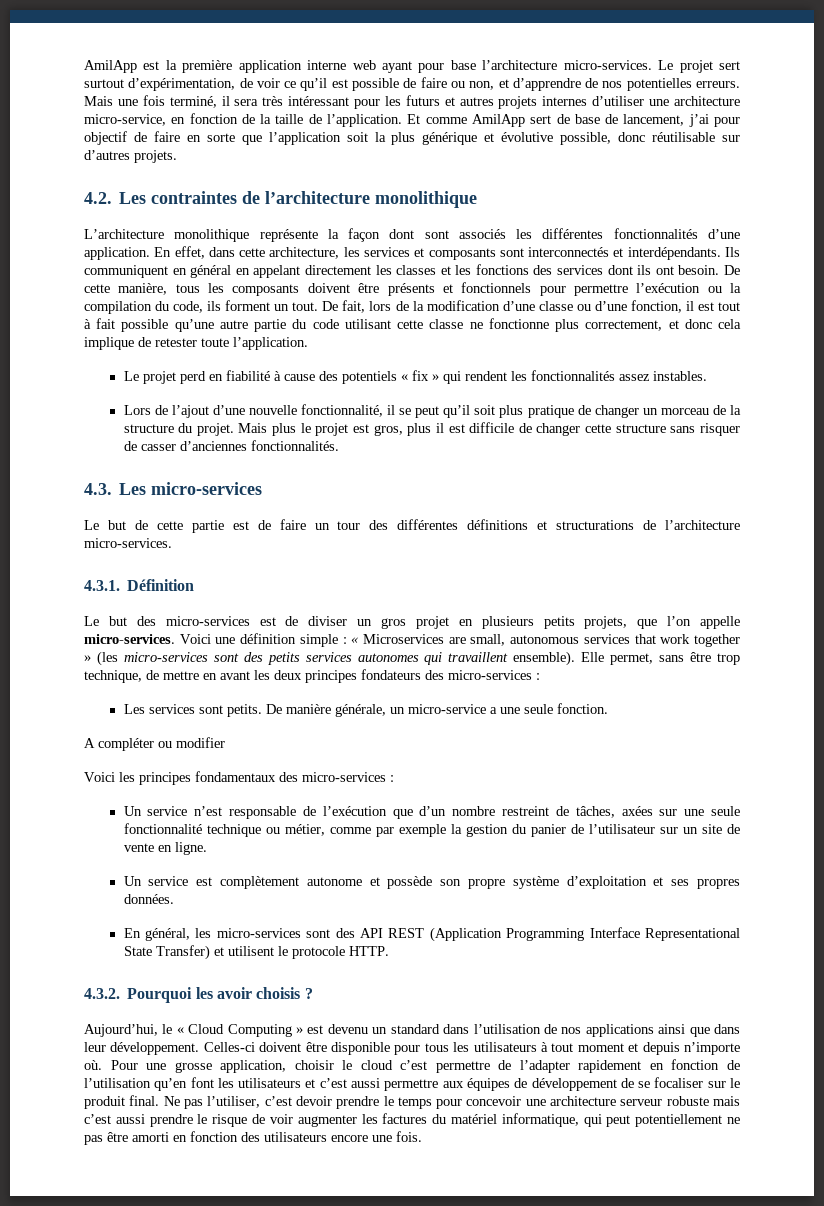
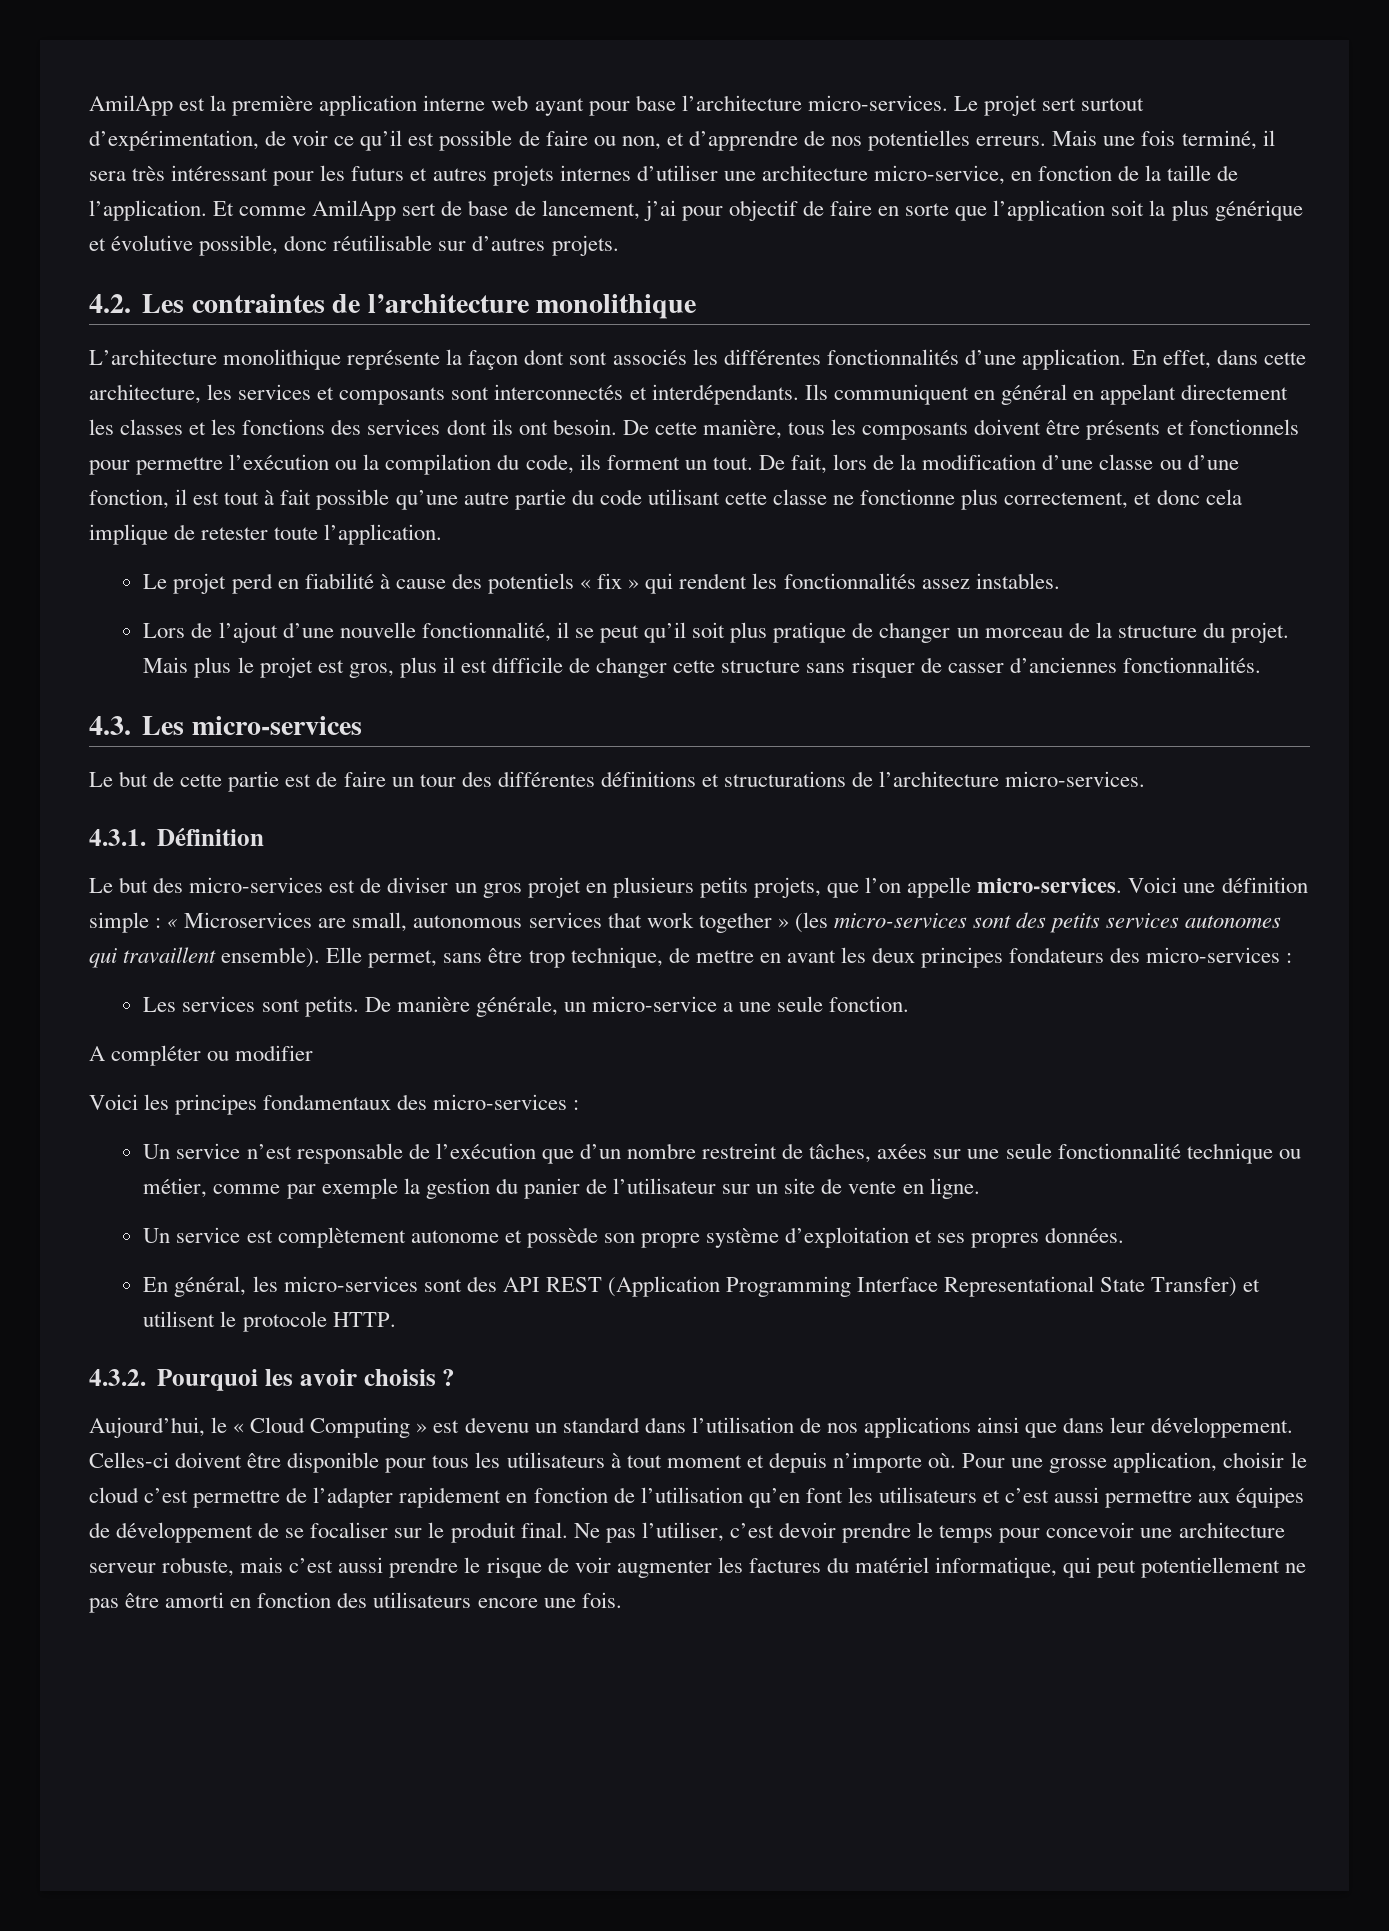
- Ne pas l’utiliser, c’est devoir prendre le temps pour concevoir une architecture serveur robuste mais c’est aussi prendre le risque de voir augmenter les factures du matériel informatique, qui peut potentiellement ne pas être amorti en fonction des utilisateurs encore une fois.
+ Ne pas l’utiliser, c’est devoir prendre le temps pour concevoir une architecture serveur robuste, mais c’est aussi prendre le risque de voir augmenter les factures du matériel informatique, qui peut potentiellement ne pas être amorti en fonction des utilisateurs encore une fois.

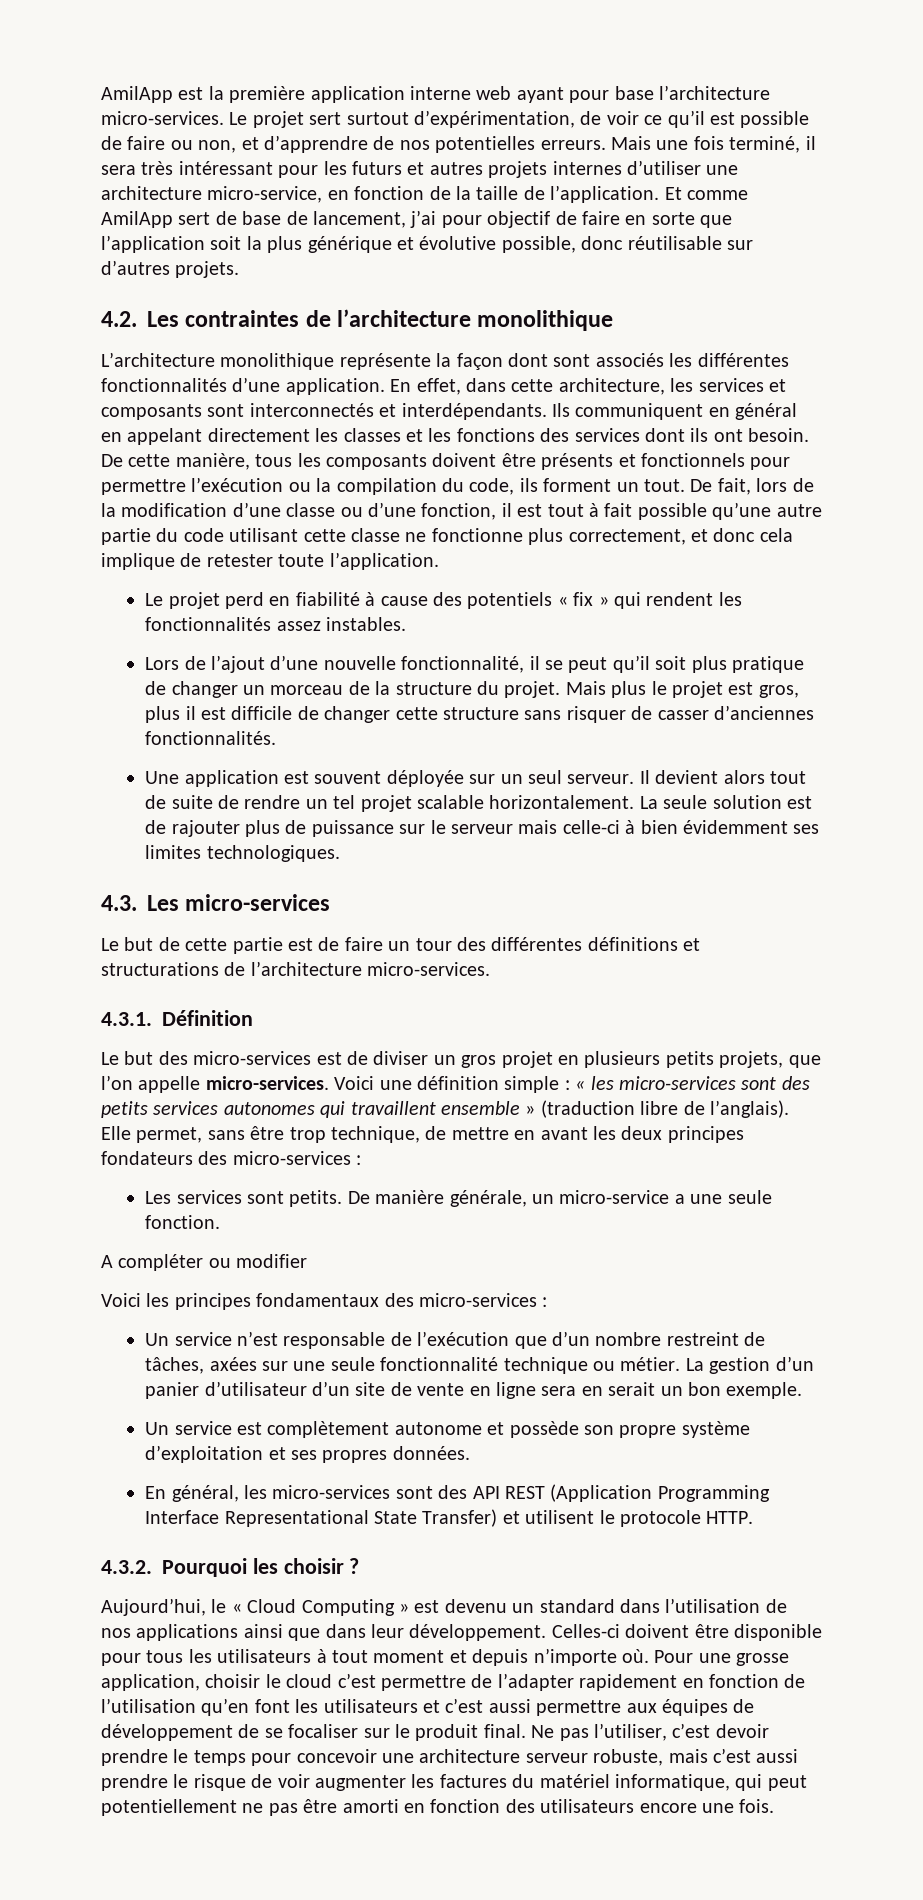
+ Une application est souvent déployée sur un seul serveur. Il devient alors tout de suite de rendre un tel projet scalable horizontalement. La seule solution est de rajouter plus de puissance sur le serveur mais celle-ci à bien évidemment ses limites technologiques.
- Voici une définition simple : « Microservices are small, autonomous services that work together » (les micro-services sont des petits services autonomes qui travaillent ensemble).
+ Voici une définition simple : « les micro-services sont des petits services autonomes qui travaillent ensemble » (traduction libre de l’anglais).
- Un service n’est responsable de l’exécution que d’un nombre restreint de tâches, axées sur une seule fonctionnalité technique ou métier, comme par exemple la gestion du panier de l’utilisateur sur un site de vente en ligne.
+ Un service n’est responsable de l’exécution que d’un nombre restreint de tâches, axées sur une seule fonctionnalité technique ou métier. La gestion d’un panier d’utilisateur d’un site de vente en ligne sera en serait un bon exemple.
- 4.3.2. Pourquoi les avoir choisis ?
+ 4.3.2. Pourquoi les choisir ?

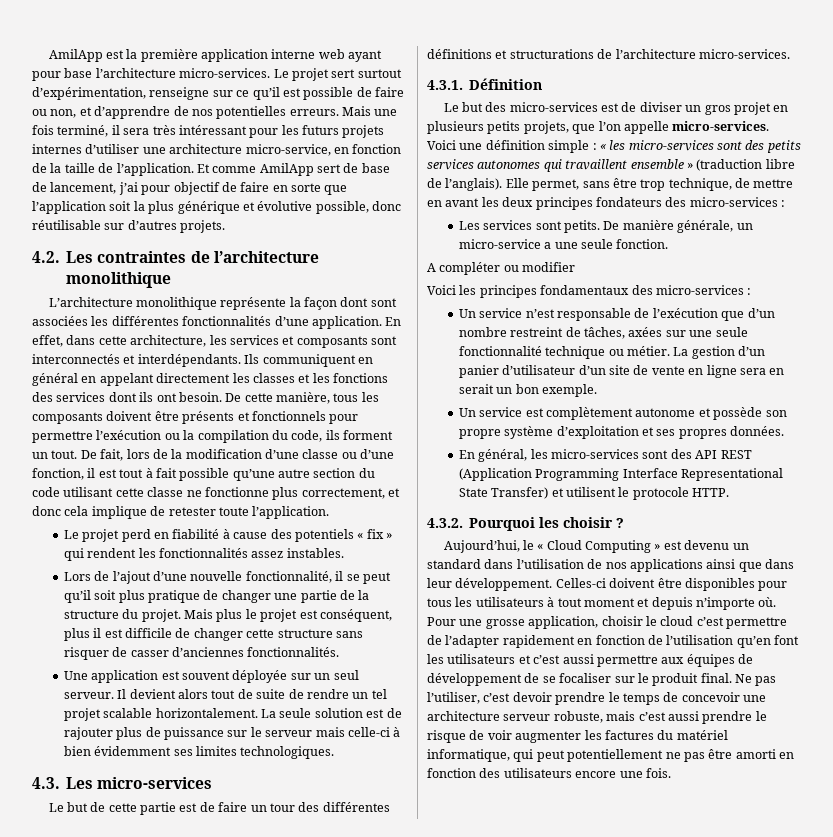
- Le projet sert surtout d’expérimentation, de voir ce qu’il est possible de faire ou non, et d’apprendre de nos potentielles erreurs.
+ Le projet sert surtout d’expérimentation, renseigne sur ce qu’il est possible de faire ou non, et d’apprendre de nos potentielles erreurs.
- Mais une fois terminé, il sera très intéressant pour les futurs et autres projets internes d’utiliser une architecture micro-service, en fonction de la taille de l’application.
+ Mais une fois terminé, il sera très intéressant pour les futurs projets internes d’utiliser une architecture micro-service, en fonction de la taille de l’application.
- L’architecture monolithique représente la façon dont sont associés les différentes fonctionnalités d’une application.
+ L’architecture monolithique représente la façon dont sont associées les différentes fonctionnalités d’une application.
- De fait, lors de la modification d’une classe ou d’une fonction, il est tout à fait possible qu’une autre partie du code utilisant cette classe ne fonctionne plus correctement, et donc cela implique de retester toute l’application.
+ De fait, lors de la modification d’une classe ou d’une fonction, il est tout à fait possible qu’une autre section du code utilisant cette classe ne fonctionne plus correctement, et donc cela implique de retester toute l’application.
- Lors de l’ajout d’une nouvelle fonctionnalité, il se peut qu’il soit plus pratique de changer un morceau de la structure du projet.
+ Lors de l’ajout d’une nouvelle fonctionnalité, il se peut qu’il soit plus pratique de changer une partie de la structure du projet.
- Mais plus le projet est gros, plus il est difficile de changer cette structure sans risquer de casser d’anciennes fonctionnalités.
+ Mais plus le projet est conséquent, plus il est difficile de changer cette structure sans risquer de casser d’anciennes fonctionnalités.
- Celles-ci doivent être disponible pour tous les utilisateurs à tout moment et depuis n’importe où.
+ Celles-ci doivent être disponibles pour tous les utilisateurs à tout moment et depuis n’importe où.
- Ne pas l’utiliser, c’est devoir prendre le temps pour concevoir une architecture serveur robuste, mais c’est aussi prendre le risque de voir augmenter les factures du matériel informatique, qui peut potentiellement ne pas être amorti en fonction des utilisateurs encore une fois.
+ Ne pas l’utiliser, c’est devoir prendre le temps de concevoir une architecture serveur robuste, mais c’est aussi prendre le risque de voir augmenter les factures du matériel informatique, qui peut potentiellement ne pas être amorti en fonction des utilisateurs encore une fois.

